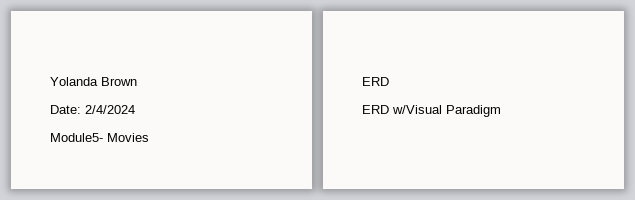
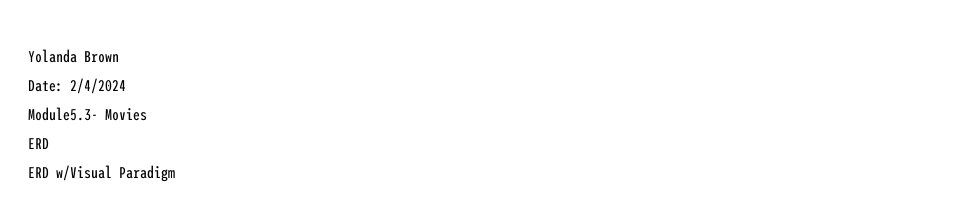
- Module5- Movies
+ Module5.3- Movies

